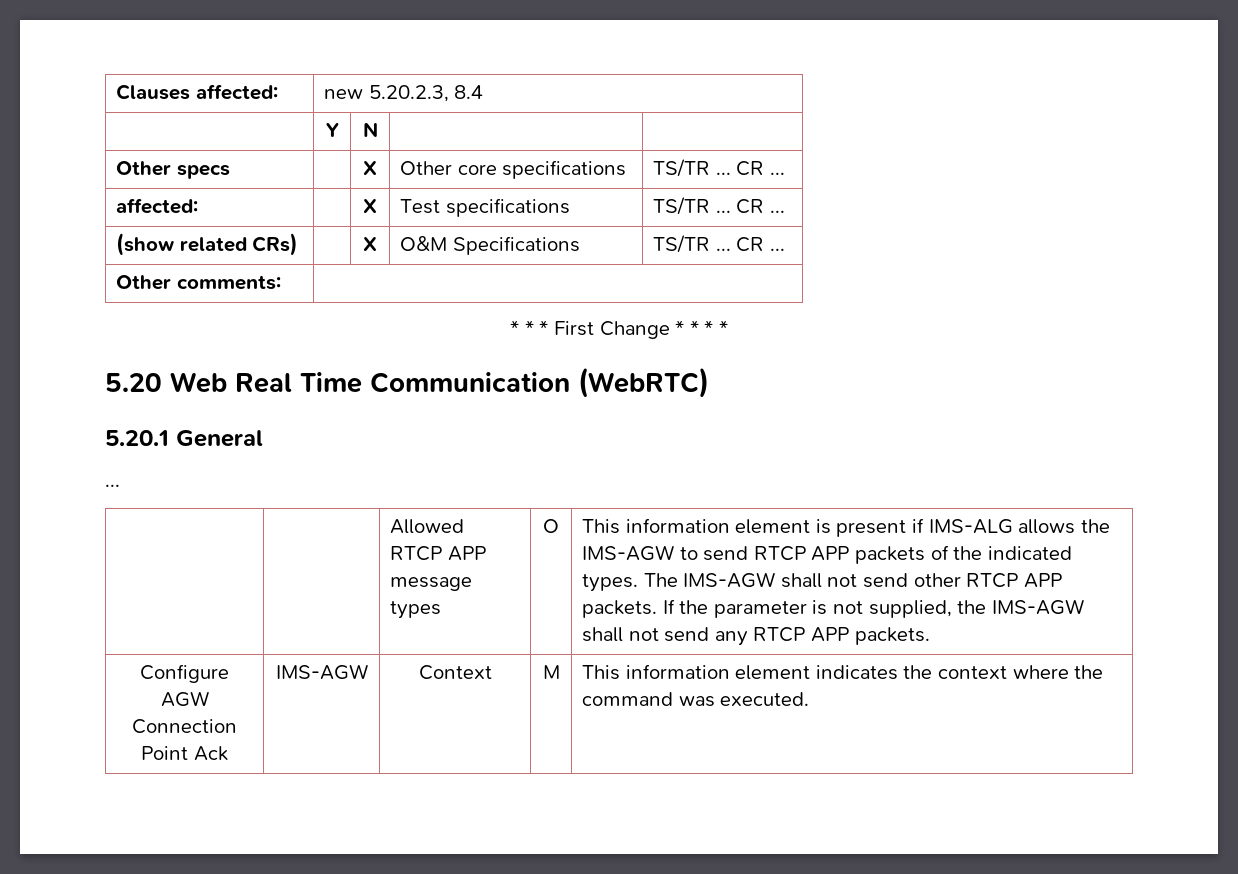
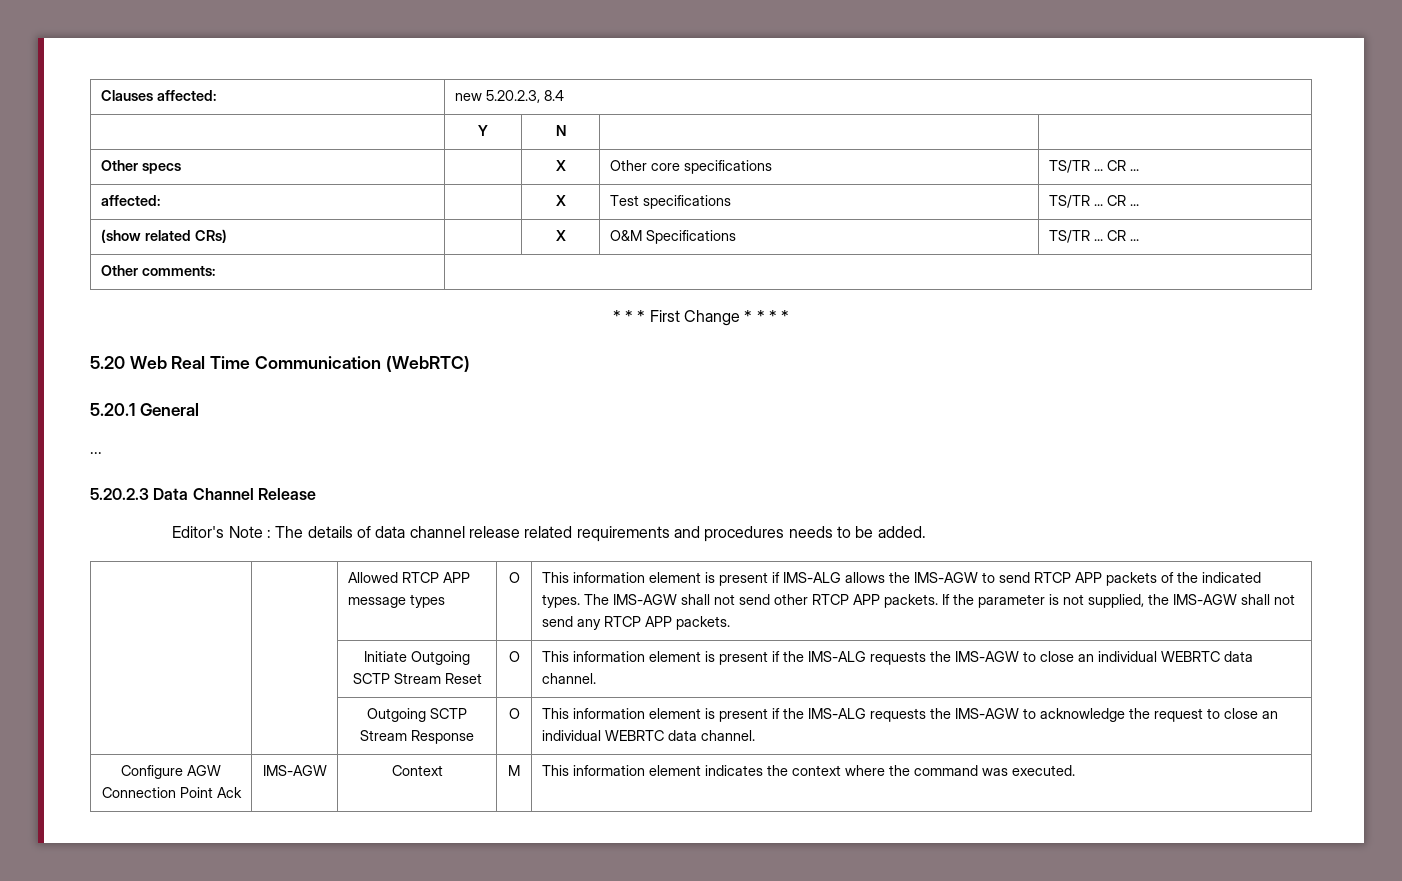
+ 5.20.2.3 Data Channel Release
+ Editor's Note : The details of data channel release related requirements and procedures needs to be added.
+ | | Initiate Outgoing SCTP Stream Reset | O | This information element is present if the IMS-ALG requests the IMS-AGW to close an individual WEBRTC data channel.
+ | | Outgoing SCTP Stream Response | O | This information element is present if the IMS-ALG requests the IMS-AGW to acknowledge the request to close an individual WEBRTC data channel.

